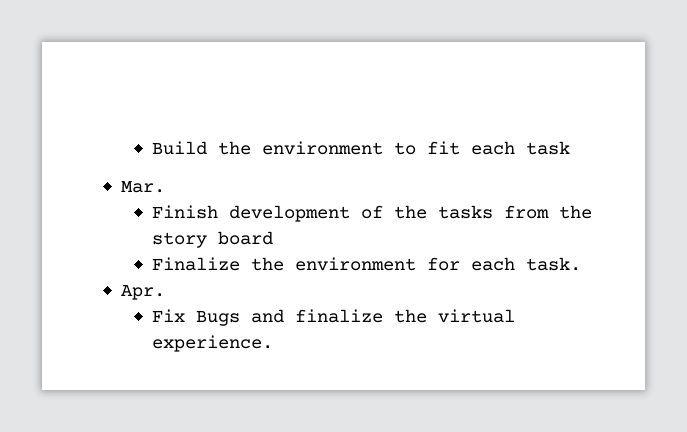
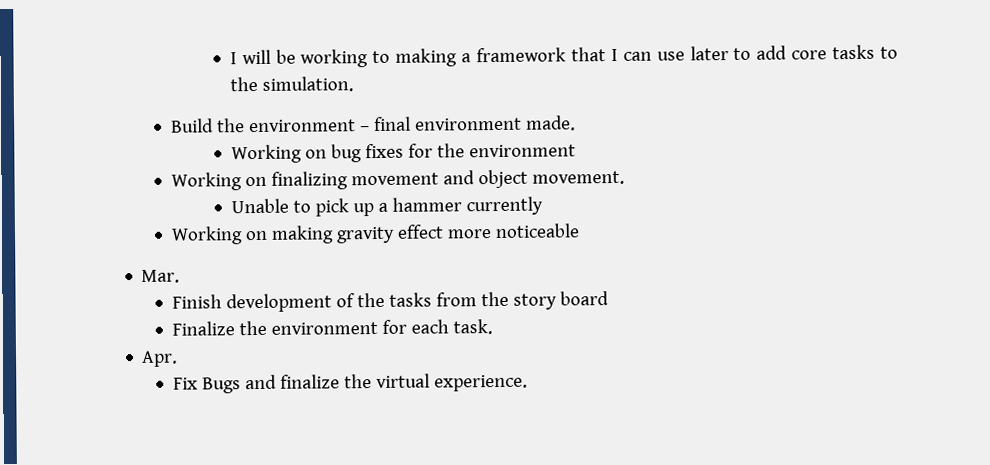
- Build the environment to fit each task
+ I will be working to making a framework that I can use later to add core tasks to the simulation.
+ Build the environment – final environment made.
+ Working on bug fixes for the environment
+ Working on finalizing movement and object movement.
+ Unable to pick up a hammer currently
+ Working on making gravity effect more noticeable

